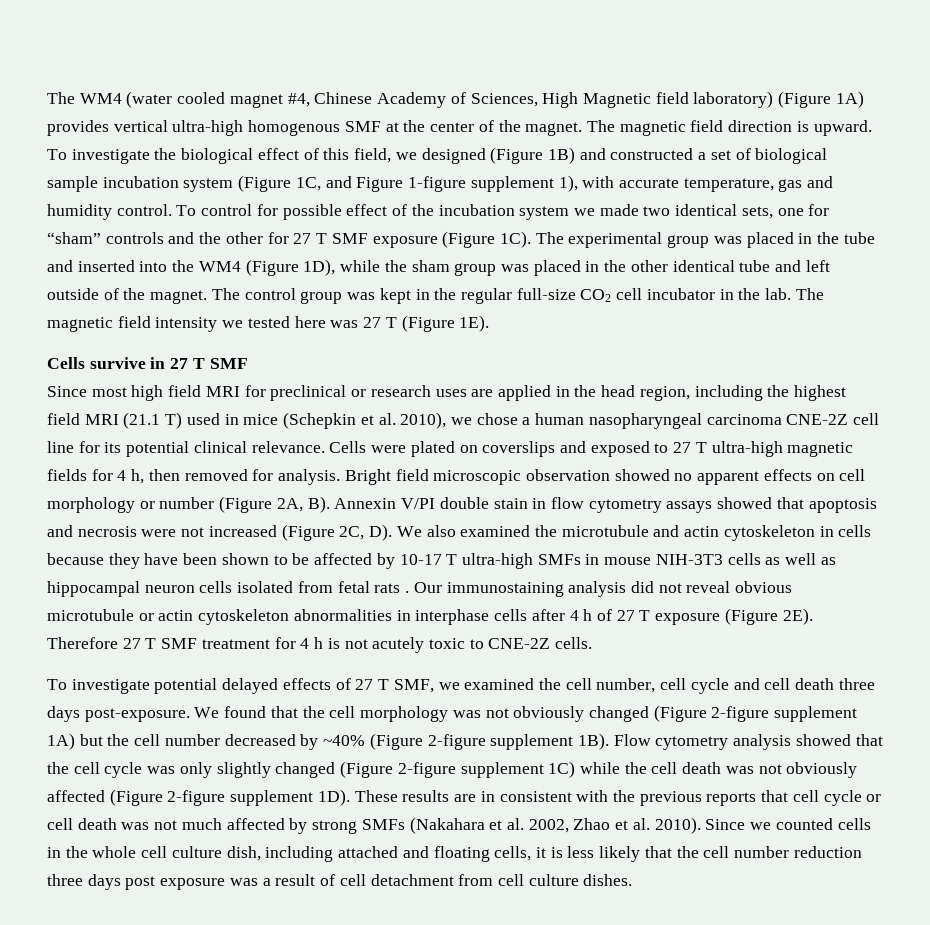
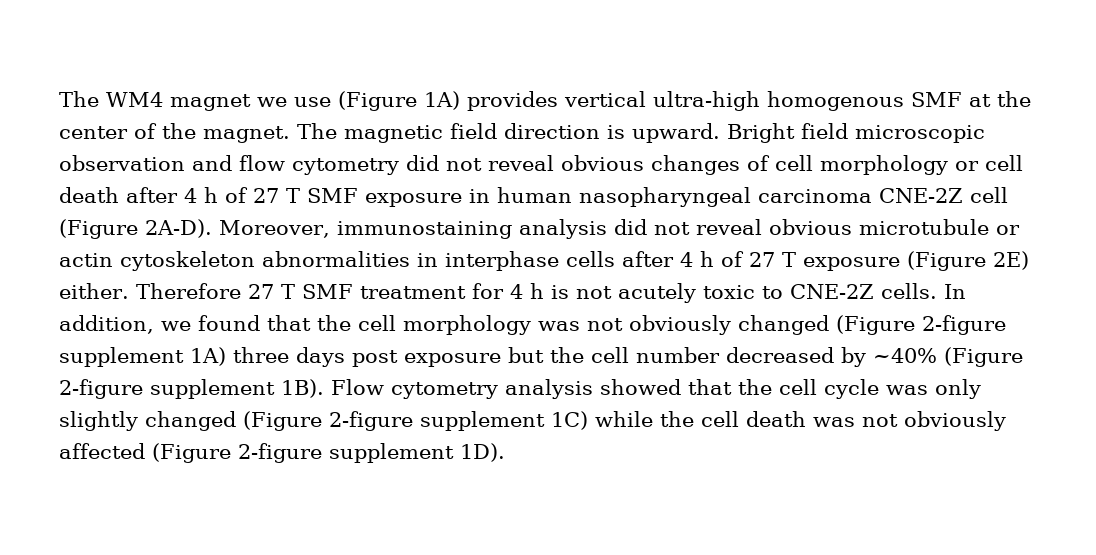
- The WM4 (water cooled magnet #4, Chinese Academy of Sciences, High Magnetic field laboratory) (Figure 1A) provides vertical ultra-high homogenous SMF at the center of the magnet.
+ The WM4 magnet we use (Figure 1A) provides vertical ultra-high homogenous SMF at the center of the magnet.
- To investigate the biological effect of this field, we designed (Figure 1B) and constructed a set of biological sample incubation system (Figure 1C, and Figure 1-figure supplement 1), with accurate temperature, gas and humidity control. To control for possible effect of the incubation system we made two identical sets, one for “sham” controls and the other for 27 T SMF exposure (Figure 1C). The experimental group was placed in the tube and inserted into the WM4 (Figure 1D), while the sham group was placed in the other identical tube and left outside of the magnet. The control group was kept in the regular full-size CO2 cell incubator in the lab. The magnetic field intensity we tested here was 27 T (Figure 1E).
- Cells survive in 27 T SMF
- Since most high field MRI for preclinical or research uses are applied in the head region, including the highest field MRI (21.1 T) used in mice (Schepkin et al. 2010), we chose a human nasopharyngeal carcinoma CNE-2Z cell line for its potential clinical relevance. Cells were plated on coverslips and exposed to 27 T ultra-high magnetic fields for 4 h, then removed for analysis. Bright field microscopic observation showed no apparent effects on cell morphology or number (Figure 2A, B). Annexin V/PI double stain in flow cytometry assays showed that apoptosis and necrosis were not increased (Figure 2C, D). We also examined the microtubule and actin cytoskeleton in cells because they have been shown to be affected by 10-17 T ultra-high SMFs in mouse NIH-3T3 cells as well as hippocampal neuron cells isolated from fetal rats . Our immunostaining analysis did not reveal obvious microtubule or actin cytoskeleton abnormalities in interphase cells after 4 h of 27 T exposure (Figure 2E).
+ Bright field microscopic observation and flow cytometry did not reveal obvious changes of cell morphology or cell death after 4 h of 27 T SMF exposure in human nasopharyngeal carcinoma CNE-2Z cell (Figure 2A-D). Moreover, immunostaining analysis did not reveal obvious microtubule or actin cytoskeleton abnormalities in interphase cells after 4 h of 27 T exposure (Figure 2E) either.
- Therefore 27 T SMF treatment for 4 h is not acutely toxic to CNE-2Z cells.
- To investigate potential delayed effects of 27 T SMF, we examined the cell number, cell cycle and cell death three days post-exposure. We found that the cell morphology was not obviously changed (Figure 2-figure supplement 1A) but the cell number decreased by ~40% (Figure 2-figure supplement 1B).
+ Therefore 27 T SMF treatment for 4 h is not acutely toxic to CNE-2Z cells. In addition, we found that the cell morphology was not obviously changed (Figure 2-figure supplement 1A) three days post exposure but the cell number decreased by ~40% (Figure 2-figure supplement 1B).
- These results are in consistent with the previous reports that cell cycle or cell death was not much affected by strong SMFs (Nakahara et al. 2002, Zhao et al. 2010). Since we counted cells in the whole cell culture dish, including attached and floating cells, it is less likely that the cell number reduction three days post exposure was a result of cell detachment from cell culture dishes.

